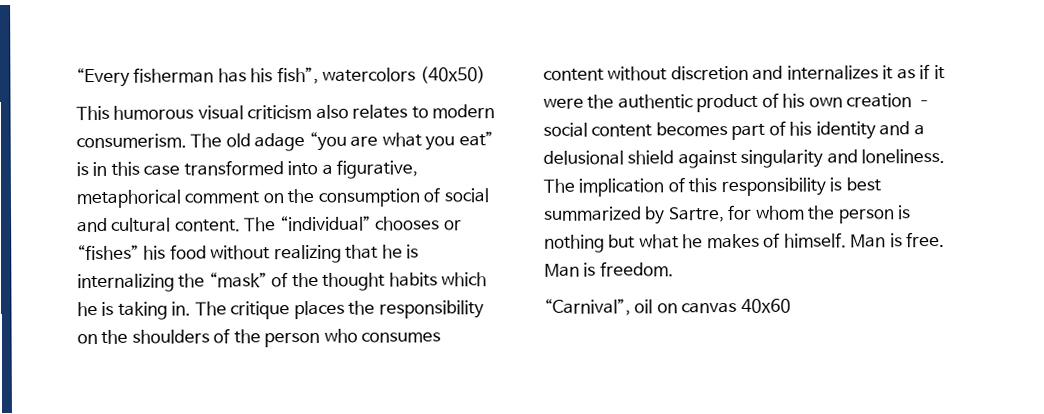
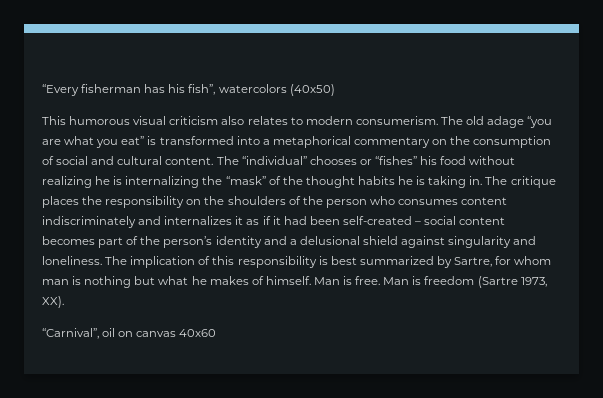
- The old adage “you are what you eat” is in this case transformed into a figurative, metaphorical comment on the consumption of social and cultural content.
+ The old adage “you are what you eat” is transformed into a metaphorical commentary on the consumption of social and cultural content.
- The “individual” chooses or “fishes” his food without realizing that he is internalizing the “mask” of the thought habits which he is taking in.
+ The “individual” chooses or “fishes” his food without realizing he is internalizing the “mask” of the thought habits he is taking in.
- The critique places the responsibility on the shoulders of the person who consumes content without discretion and internalizes it as if it were the authentic product of his own creation – social content becomes part of his identity and a delusional shield against singularity and loneliness.
+ The critique places the responsibility on the shoulders of the person who consumes content indiscriminately and internalizes it as if it had been self-created – social content becomes part of the person’s identity and a delusional shield against singularity and loneliness.
- The implication of this responsibility is best summarized by Sartre, for whom the person is nothing but what he makes of himself.
+ The implication of this responsibility is best summarized by Sartre, for whom man is nothing but what he makes of himself.
- Man is freedom.
+ Man is freedom (Sartre 1973, XX).

